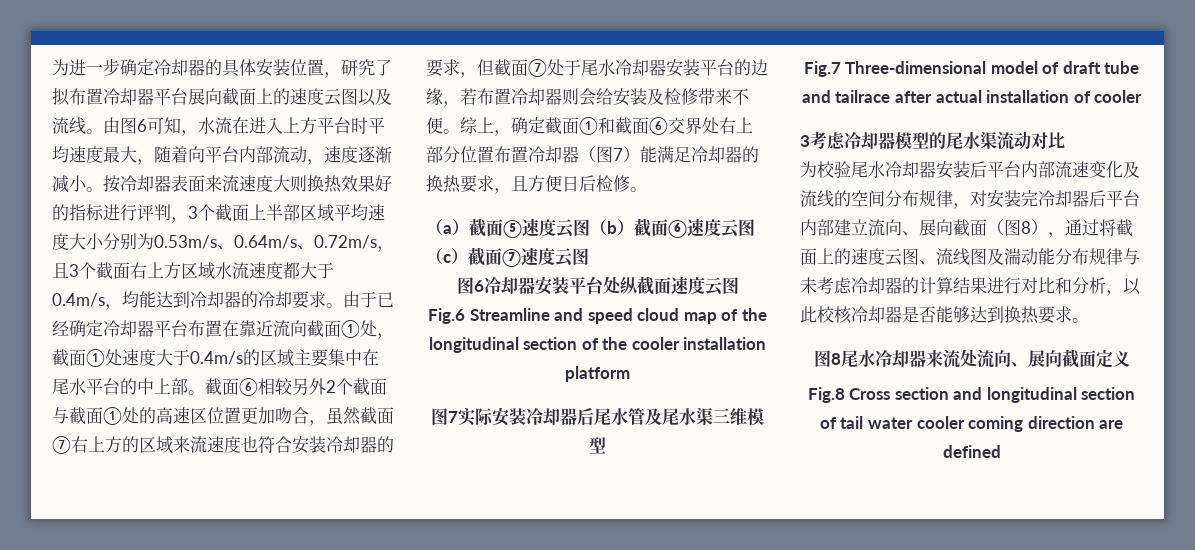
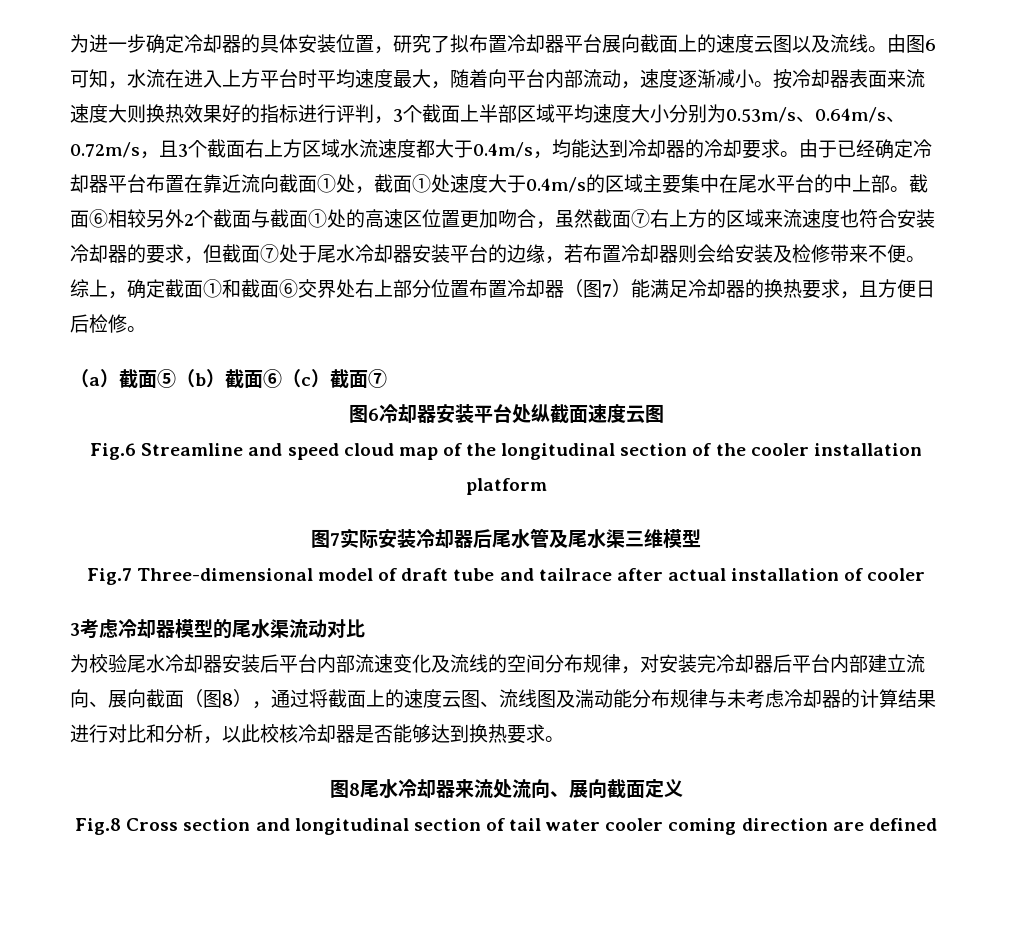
- （a）截面⑤速度云图（b）截面⑥速度云图（c）截面⑦速度云图
+ （a）截面⑤（b）截面⑥（c）截面⑦

